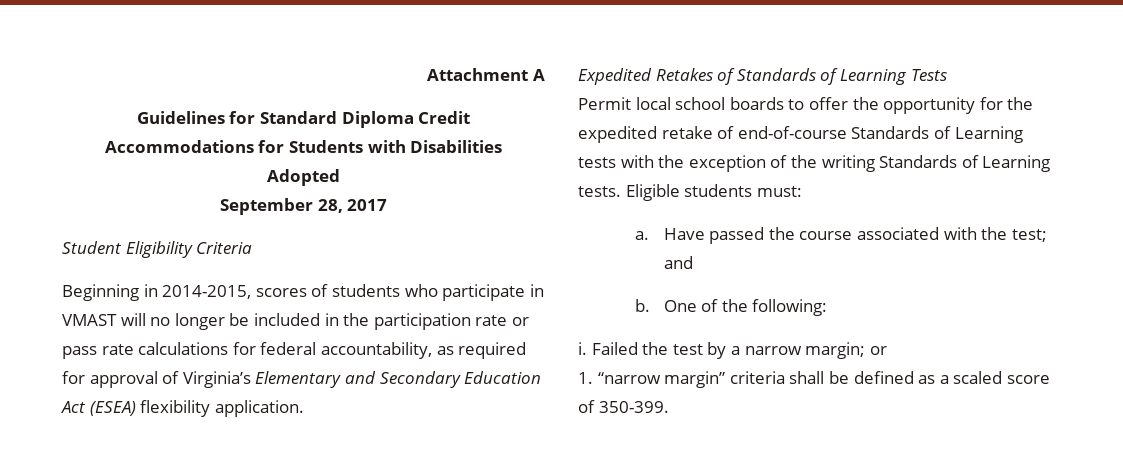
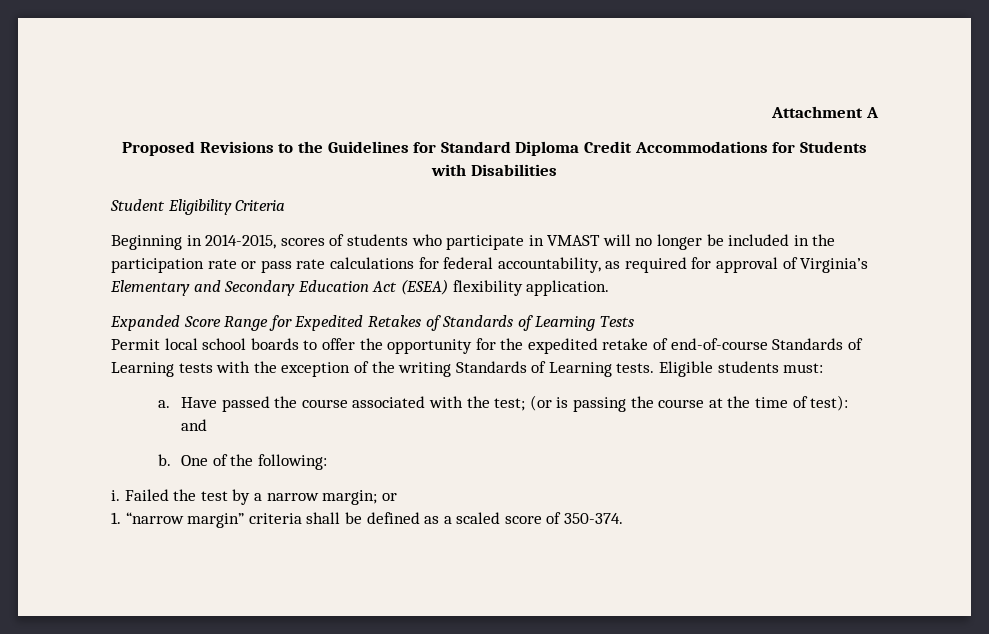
- Guidelines for Standard Diploma Credit Accommodations for Students with Disabilities
+ Proposed Revisions to the Guidelines for Standard Diploma Credit Accommodations for Students with Disabilities
- Adopted
- September 28, 2017
- Expedited Retakes of Standards of Learning Tests
+ Expanded Score Range for Expedited Retakes of Standards of Learning Tests
- Have passed the course associated with the test; and
+ Have passed the course associated with the test; (or is passing the course at the time of test): and
- 1. “narrow margin” criteria shall be defined as a scaled score of 350-399.
+ 1. “narrow margin” criteria shall be defined as a scaled score of 350-374.

